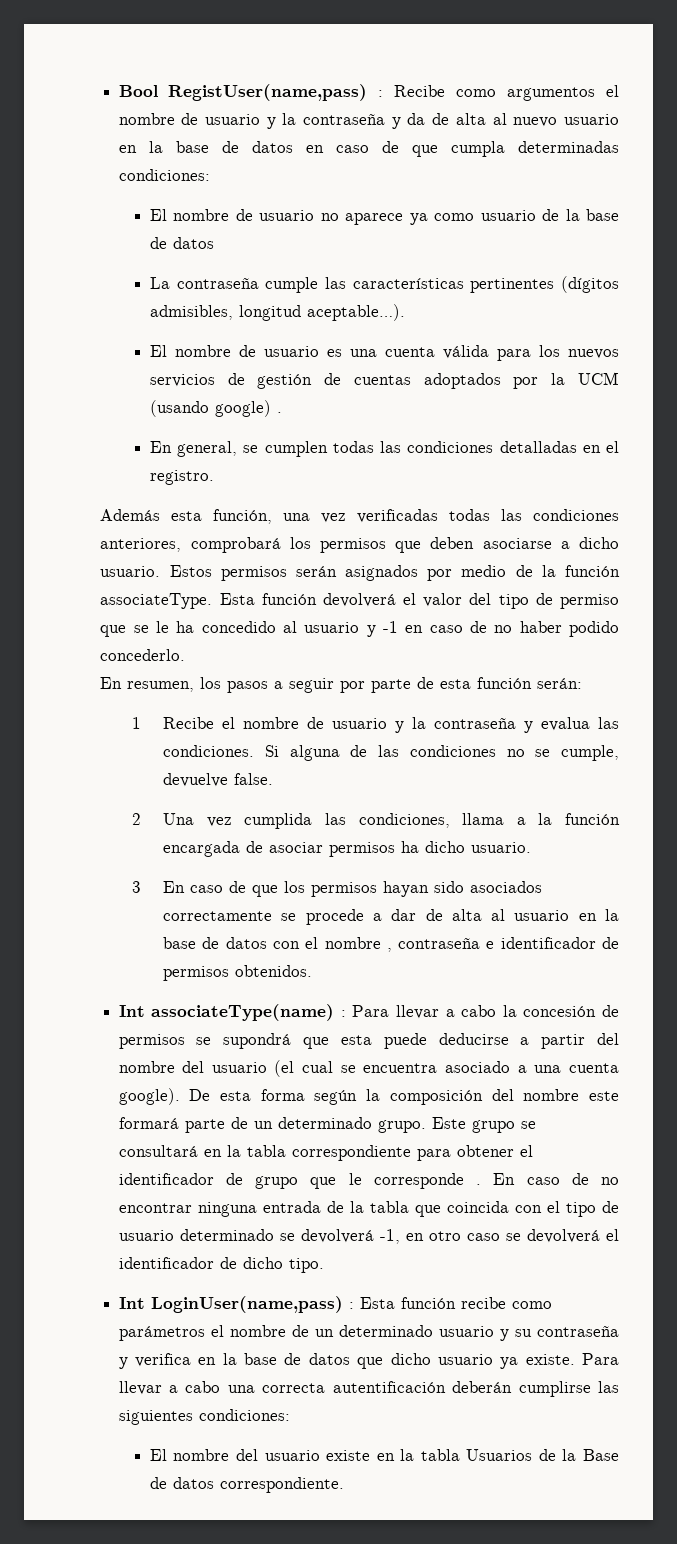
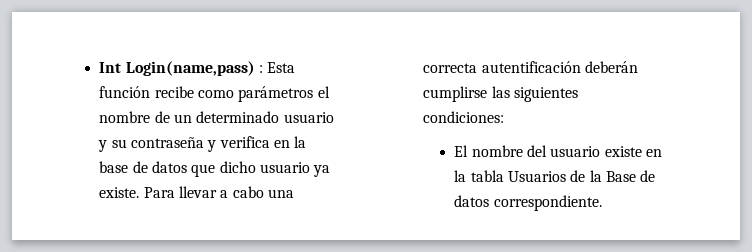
- Bool RegistUser(name,pass) : Recibe como argumentos el nombre de usuario y la contraseña y da de alta al nuevo usuario en la base de datos en caso de que cumpla determinadas condiciones:
- El nombre de usuario no aparece ya como usuario de la base de datos
- La contraseña cumple las características pertinentes (dígitos admisibles, longitud aceptable…).
- El nombre de usuario es una cuenta válida para los nuevos servicios de gestión de cuentas adoptados por la UCM (usando google) .
- En general, se cumplen todas las condiciones detalladas en el registro.
- Además esta función, una vez verificadas todas las condiciones anteriores, comprobará los permisos que deben asociarse a dicho usuario. Estos permisos serán asignados por medio de la función associateType. Esta función devolverá el valor del tipo de permiso que se le ha concedido al usuario y -1 en caso de no haber podido concederlo.
- En resumen, los pasos a seguir por parte de esta función serán:
- 1 Recibe el nombre de usuario y la contraseña y evalua las condiciones. Si alguna de las condiciones no se cumple, devuelve false.
- 2 Una vez cumplida las condiciones, llama a la función encargada de asociar permisos ha dicho usuario.
- 3 En caso de que los permisos hayan sido asociados correctamente se procede a dar de alta al usuario en la base de datos con el nombre , contraseña e identificador de permisos obtenidos.
- Int associateType(name) : Para llevar a cabo la concesión de permisos se supondrá que esta puede deducirse a partir del nombre del usuario (el cual se encuentra asociado a una cuenta google). De esta forma según la composición del nombre este formará parte de un determinado grupo. Este grupo se consultará en la tabla correspondiente para obtener el identificador de grupo que le corresponde . En caso de no encontrar ninguna entrada de la tabla que coincida con el tipo de usuario determinado se devolverá -1, en otro caso se devolverá el identificador de dicho tipo.
- Int LoginUser(name,pass) : Esta función recibe como parámetros el nombre de un determinado usuario y su contraseña y verifica en la base de datos que dicho usuario ya existe.
+ Int Login(name,pass) : Esta función recibe como parámetros el nombre de un determinado usuario y su contraseña y verifica en la base de datos que dicho usuario ya existe.

